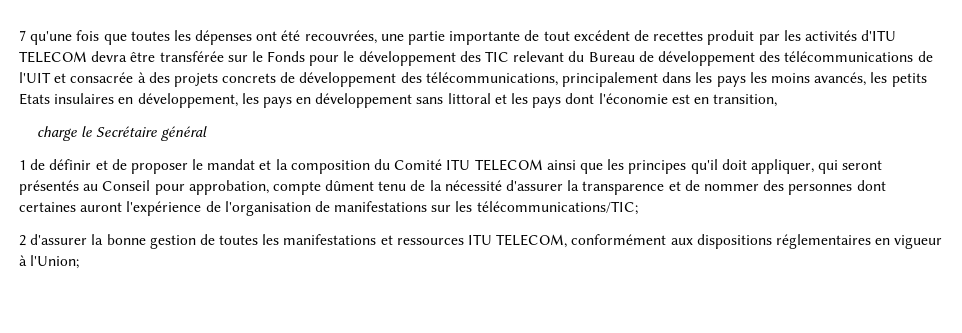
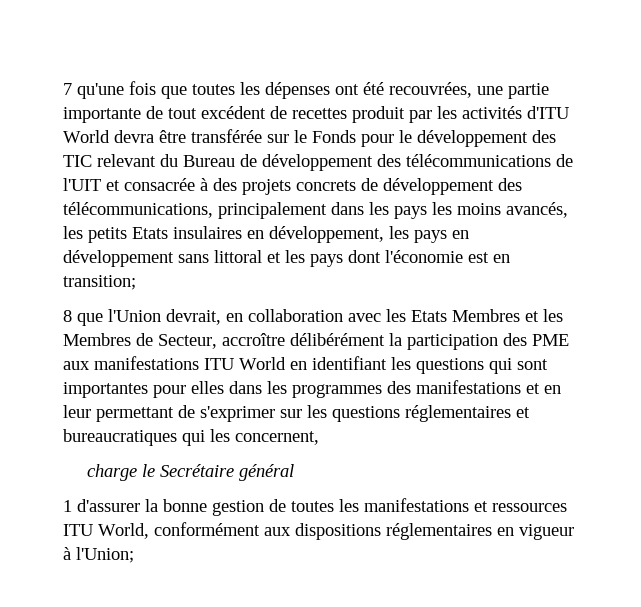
- 7 qu'une fois que toutes les dépenses ont été recouvrées, une partie importante de tout excédent de recettes produit par les activités d'ITU TELECOM devra être transférée sur le Fonds pour le développement des TIC relevant du Bureau de développement des télécommunications de l'UIT et consacrée à des projets concrets de développement des télécommunications, principalement dans les pays les moins avancés, les petits Etats insulaires en développement, les pays en développement sans littoral et les pays dont l'économie est en transition,
+ 7 qu'une fois que toutes les dépenses ont été recouvrées, une partie importante de tout excédent de recettes produit par les activités d'ITU World devra être transférée sur le Fonds pour le développement des TIC relevant du Bureau de développement des télécommunications de l'UIT et consacrée à des projets concrets de développement des télécommunications, principalement dans les pays les moins avancés, les petits Etats insulaires en développement, les pays en développement sans littoral et les pays dont l'économie est en transition;
+ 8 que l'Union devrait, en collaboration avec les Etats Membres et les Membres de Secteur, accroître délibérément la participation des PME aux manifestations ITU World en identifiant les questions qui sont importantes pour elles dans les programmes des manifestations et en leur permettant de s'exprimer sur les questions réglementaires et bureaucratiques qui les concernent,
- 1 de définir et de proposer le mandat et la composition du Comité ITU TELECOM ainsi que les principes qu'il doit appliquer, qui seront présentés au Conseil pour approbation, compte dûment tenu de la nécessité d'assurer la transparence et de nommer des personnes dont certaines auront l'expérience de l'organisation de manifestations sur les télécommunications/TIC;
- 2 d'assurer la bonne gestion de toutes les manifestations et ressources ITU TELECOM, conformément aux dispositions réglementaires en vigueur à l'Union;
+ 1 d'assurer la bonne gestion de toutes les manifestations et ressources ITU World, conformément aux dispositions réglementaires en vigueur à l'Union;

